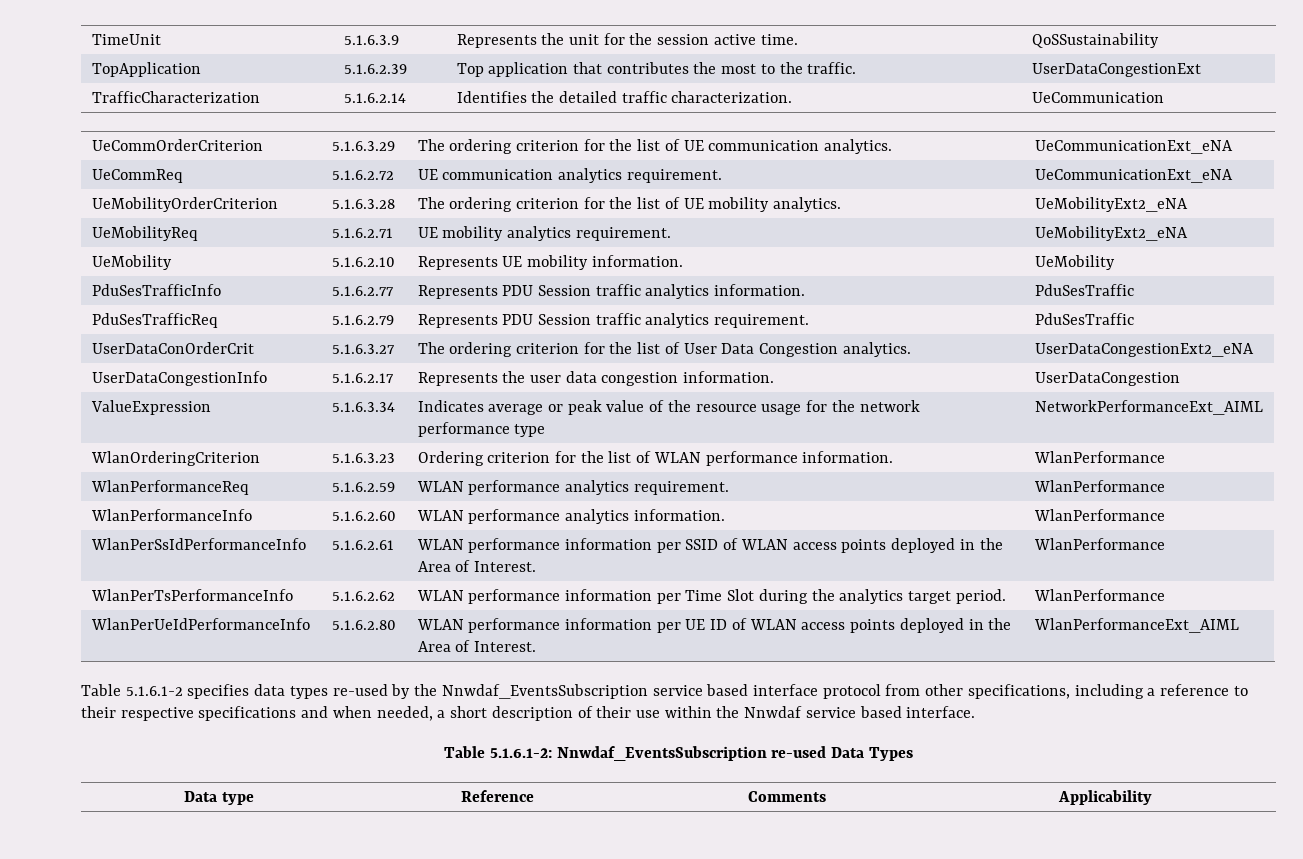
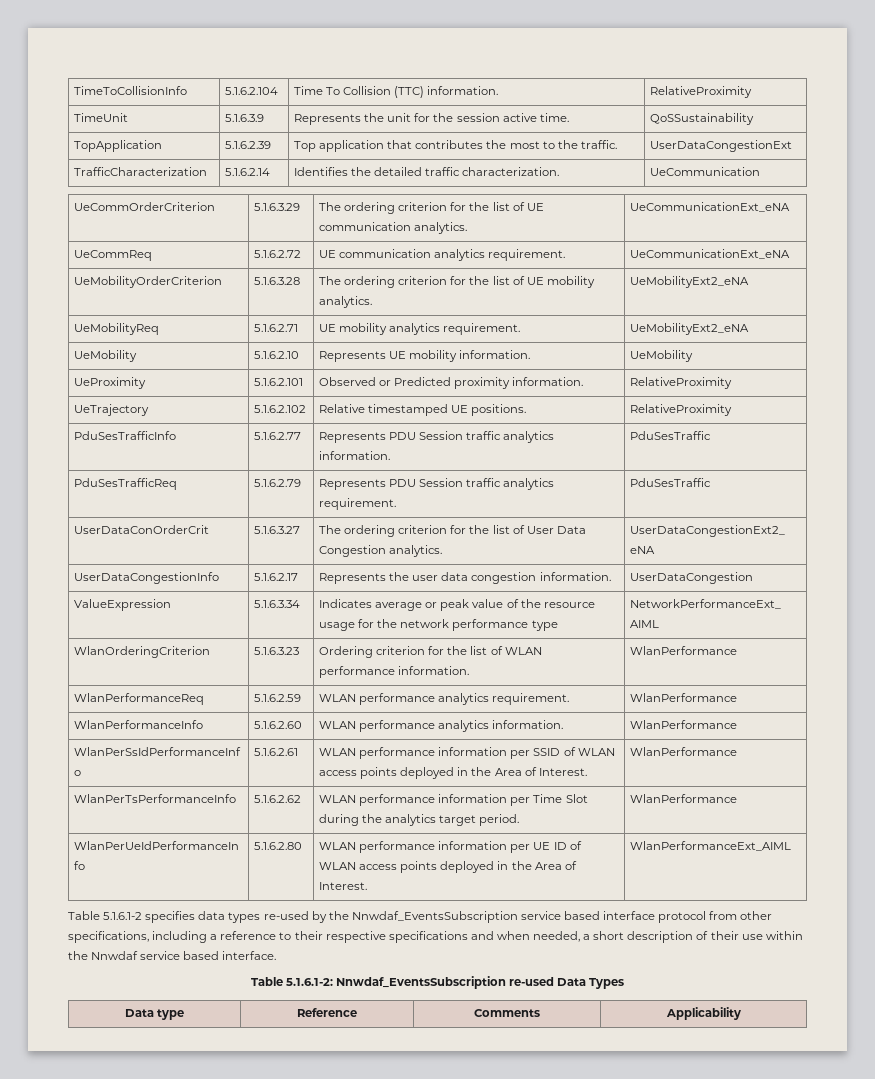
+ TimeToCollisionInfo | 5.1.6.2.104 | Time To Collision (TTC) information. | RelativeProximity
+ UeProximity | 5.1.6.2.101 | Observed or Predicted proximity information. | RelativeProximity
+ UeTrajectory | 5.1.6.2.102 | Relative timestamped UE positions. | RelativeProximity

